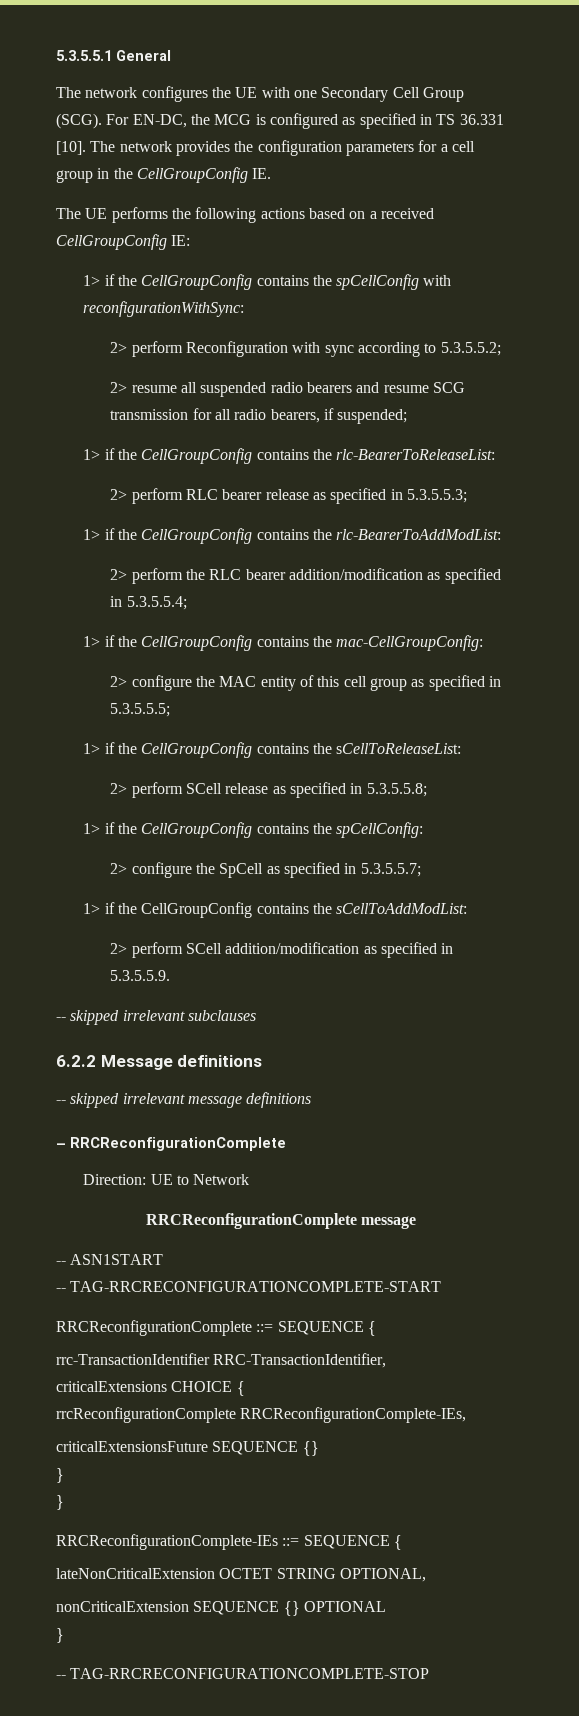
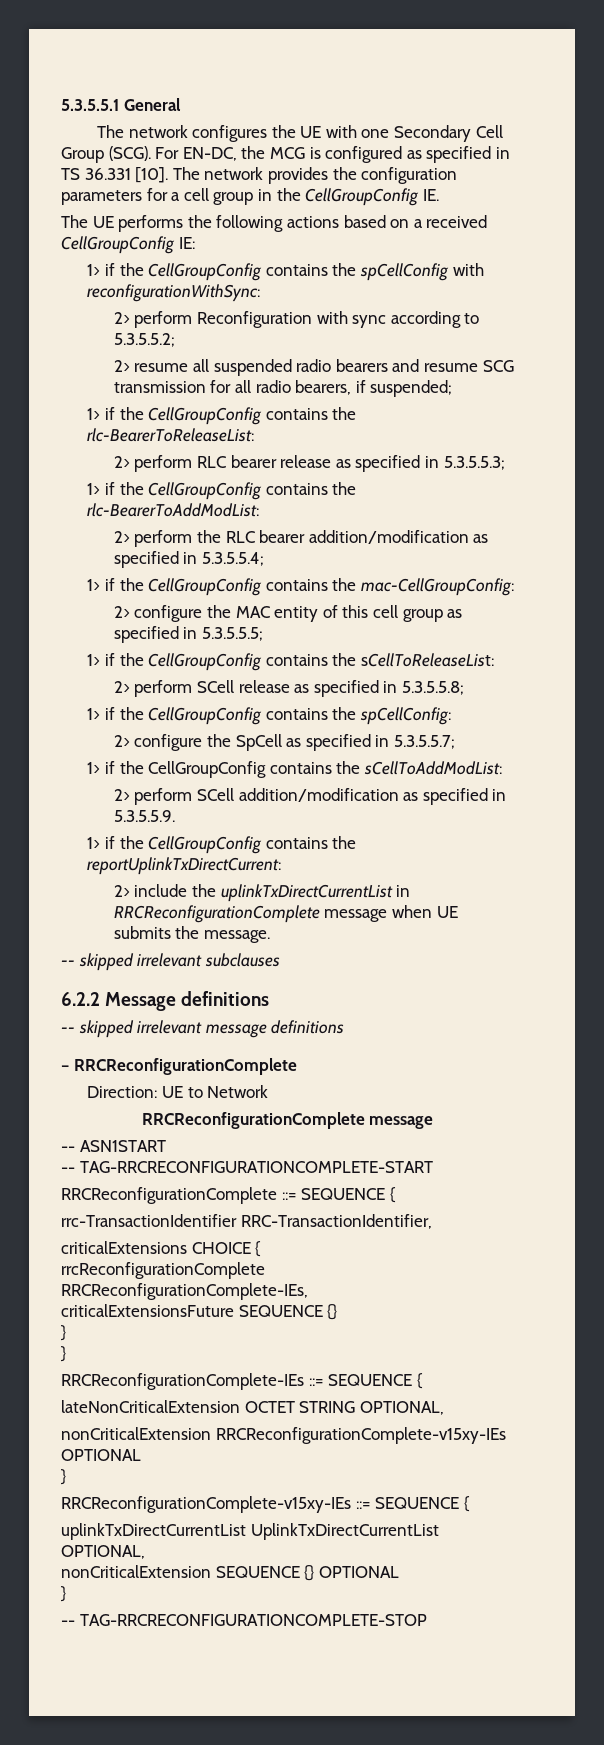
+ 1> if the CellGroupConfig contains the reportUplinkTxDirectCurrent:
+ 2> include the uplinkTxDirectCurrentList in RRCReconfigurationComplete message when UE submits the message.
+ nonCriticalExtension RRCReconfigurationComplete-v15xy-IEs OPTIONAL
+ }
+ RRCReconfigurationComplete-v15xy-IEs ::= SEQUENCE {
+ uplinkTxDirectCurrentList UplinkTxDirectCurrentList OPTIONAL,

